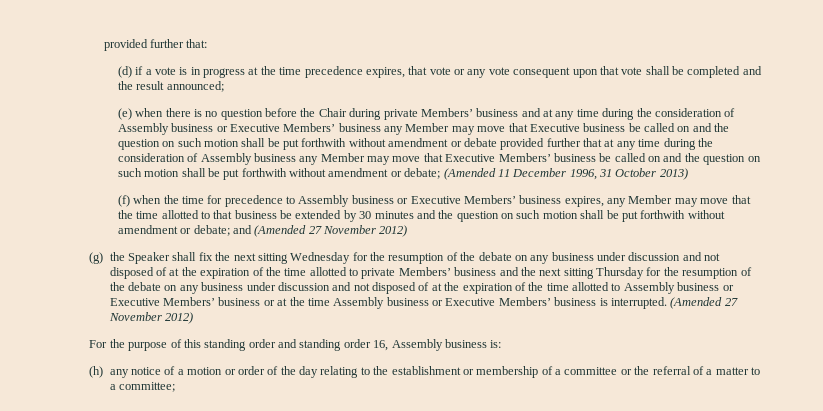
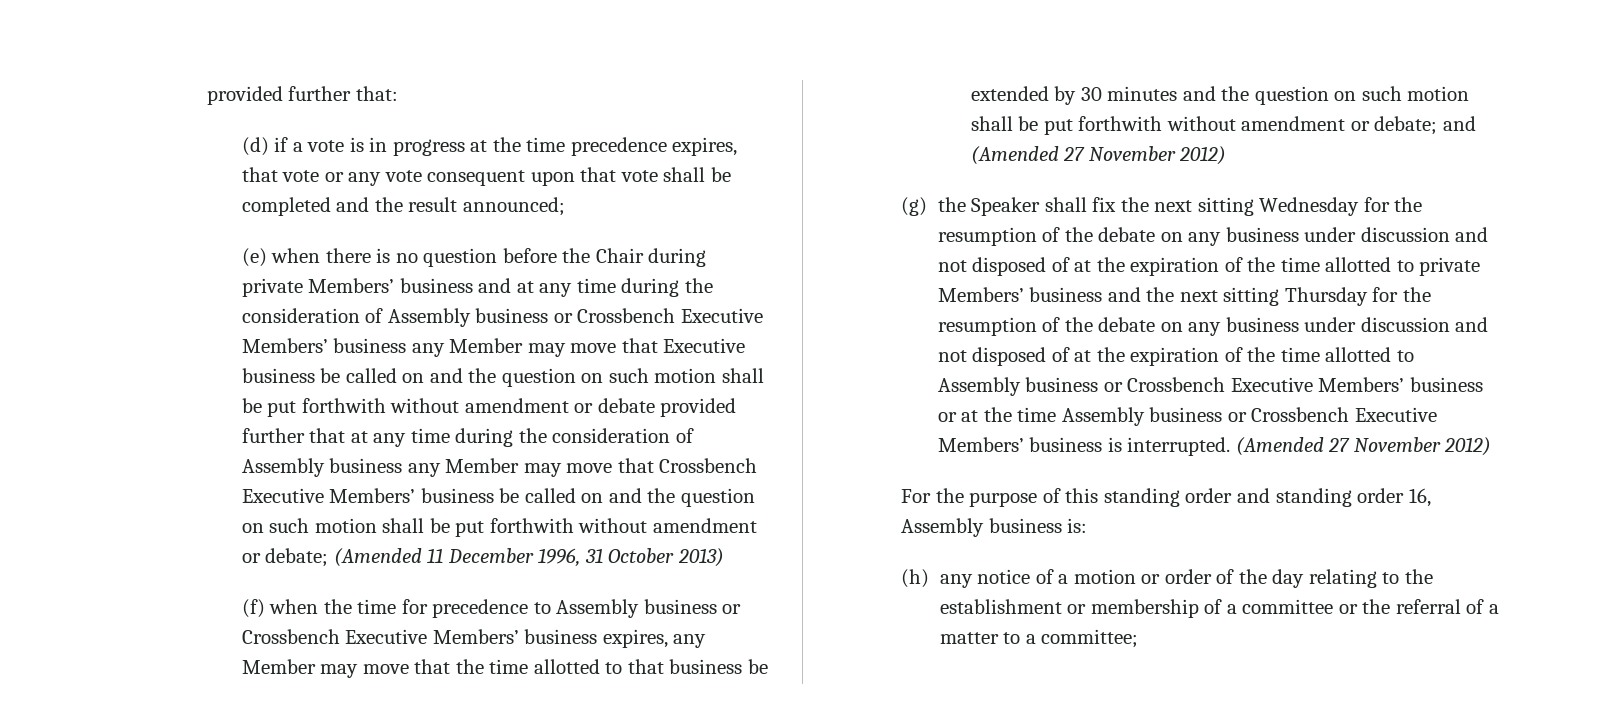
- (e) when there is no question before the Chair during private Members’ business and at any time during the consideration of Assembly business or Executive Members’ business any Member may move that Executive business be called on and the question on such motion shall be put forthwith without amendment or debate provided further that at any time during the consideration of Assembly business any Member may move that Executive Members’ business be called on and the question on such motion shall be put forthwith without amendment or debate;
+ (e) when there is no question before the Chair during private Members’ business and at any time during the consideration of Assembly business or Crossbench Executive Members’ business any Member may move that Executive business be called on and the question on such motion shall be put forthwith without amendment or debate provided further that at any time during the consideration of Assembly business any Member may move that Crossbench Executive Members’ business be called on and the question on such motion shall be put forthwith without amendment or debate;
- (f) when the time for precedence to Assembly business or Executive Members’ business expires, any Member may move that the time allotted to that business be extended by 30 minutes and the question on such motion shall be put forthwith without amendment or debate; and (Amended 27 November 2012)
+ (f) when the time for precedence to Assembly business or Crossbench Executive Members’ business expires, any Member may move that the time allotted to that business be extended by 30 minutes and the question on such motion shall be put forthwith without amendment or debate; and (Amended 27 November 2012)
- (g) the Speaker shall fix the next sitting Wednesday for the resumption of the debate on any business under discussion and not disposed of at the expiration of the time allotted to private Members’ business and the next sitting Thursday for the resumption of the debate on any business under discussion and not disposed of at the expiration of the time allotted to Assembly business or Executive Members’ business or at the time Assembly business or Executive Members’ business is interrupted.
+ (g) the Speaker shall fix the next sitting Wednesday for the resumption of the debate on any business under discussion and not disposed of at the expiration of the time allotted to private Members’ business and the next sitting Thursday for the resumption of the debate on any business under discussion and not disposed of at the expiration of the time allotted to Assembly business or Crossbench Executive Members’ business or at the time Assembly business or Crossbench Executive Members’ business is interrupted.

